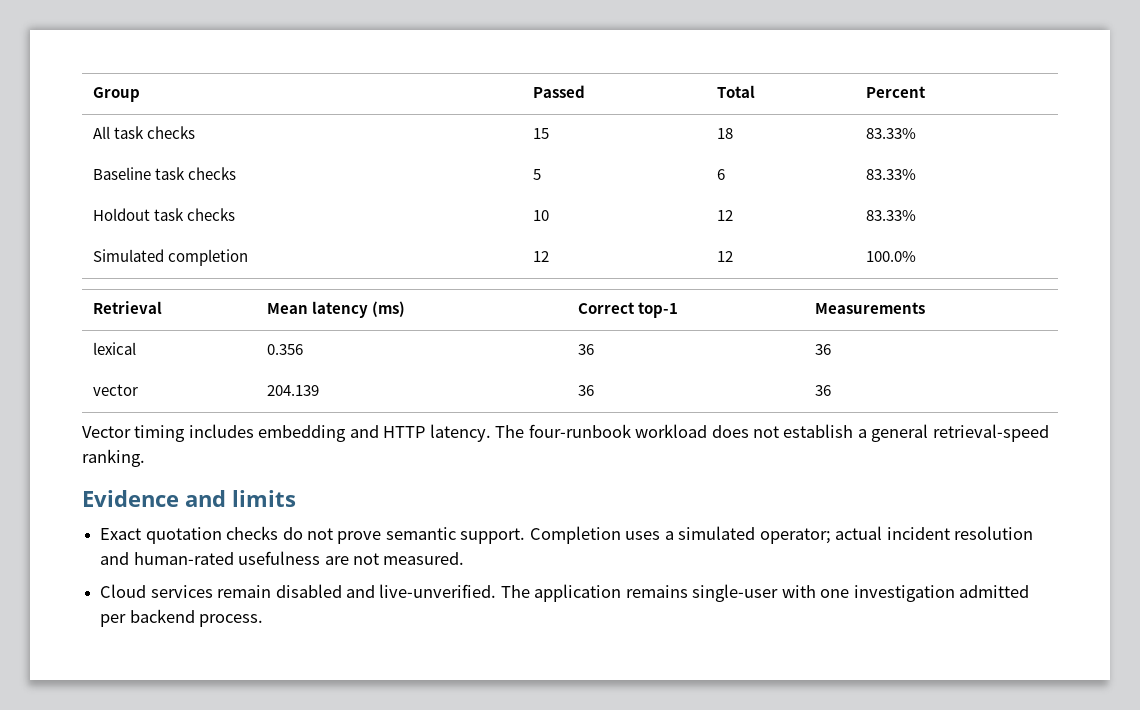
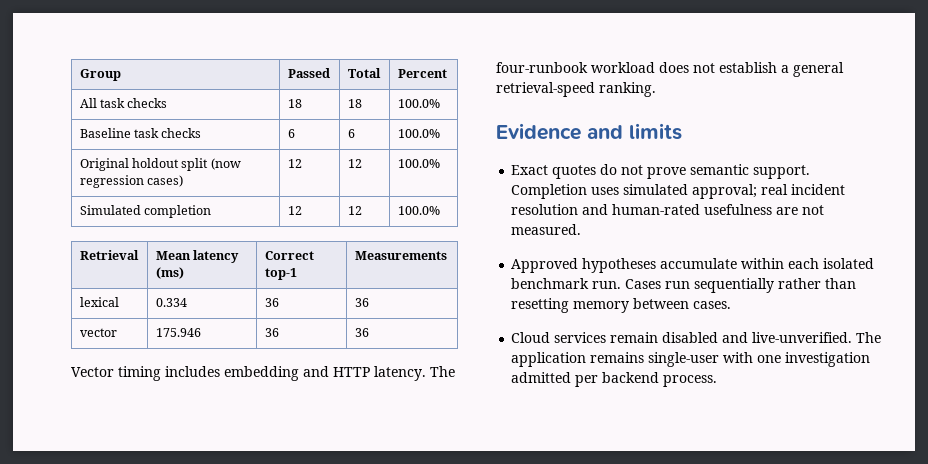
- All task checks | 15 | 18 | 83.33%
+ All task checks | 18 | 18 | 100.0%
- Baseline task checks | 5 | 6 | 83.33%
- Holdout task checks | 10 | 12 | 83.33%
+ Baseline task checks | 6 | 6 | 100.0%
+ Original holdout split (now regression cases) | 12 | 12 | 100.0%
- lexical | 0.356 | 36 | 36
+ lexical | 0.334 | 36 | 36
- vector | 204.139 | 36 | 36
+ vector | 175.946 | 36 | 36
- Exact quotation checks do not prove semantic support.
+ Exact quotes do not prove semantic support.
- Completion uses a simulated operator; actual incident resolution and human-rated usefulness are not measured.
+ Completion uses simulated approval; real incident resolution and human-rated usefulness are not measured.
+ Approved hypotheses accumulate within each isolated benchmark run. Cases run sequentially rather than resetting memory between cases.

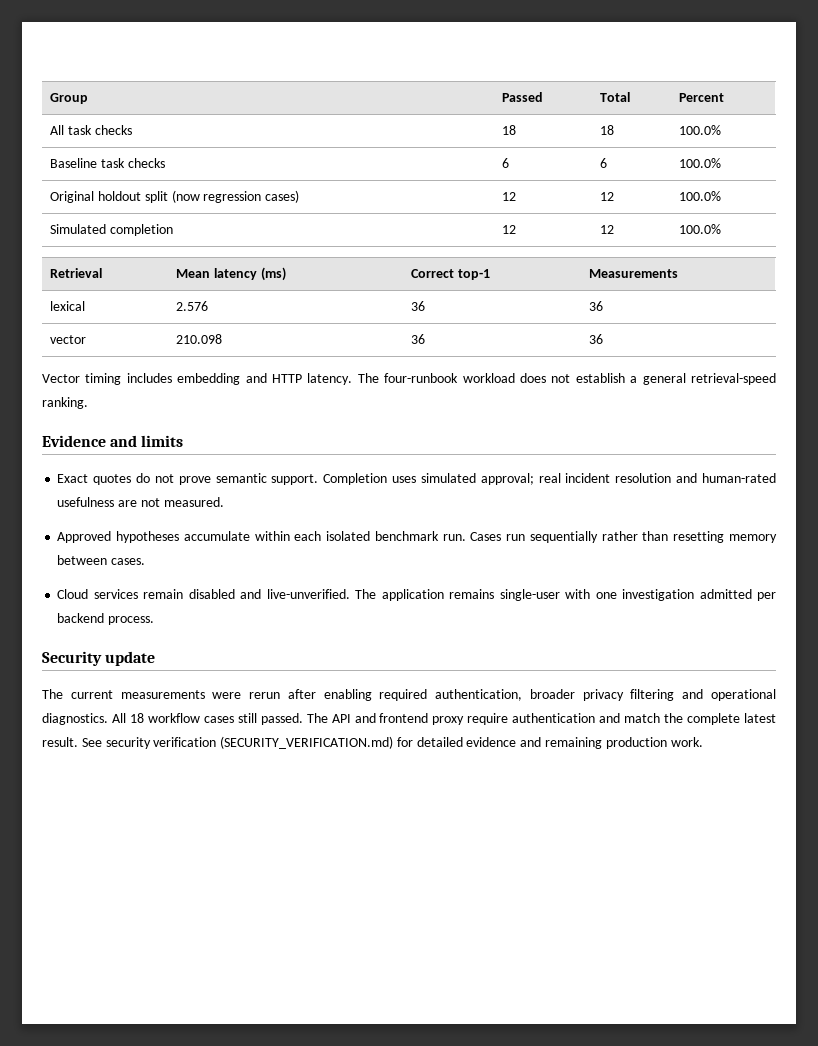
- lexical | 0.334 | 36 | 36
+ lexical | 2.576 | 36 | 36
- vector | 175.946 | 36 | 36
+ vector | 210.098 | 36 | 36
+ Security update
+ The current measurements were rerun after enabling required authentication, broader privacy filtering and operational diagnostics. All 18 workflow cases still passed. The API and frontend proxy require authentication and match the complete latest result. See security verification (SECURITY_VERIFICATION.md) for detailed evidence and remaining production work.

